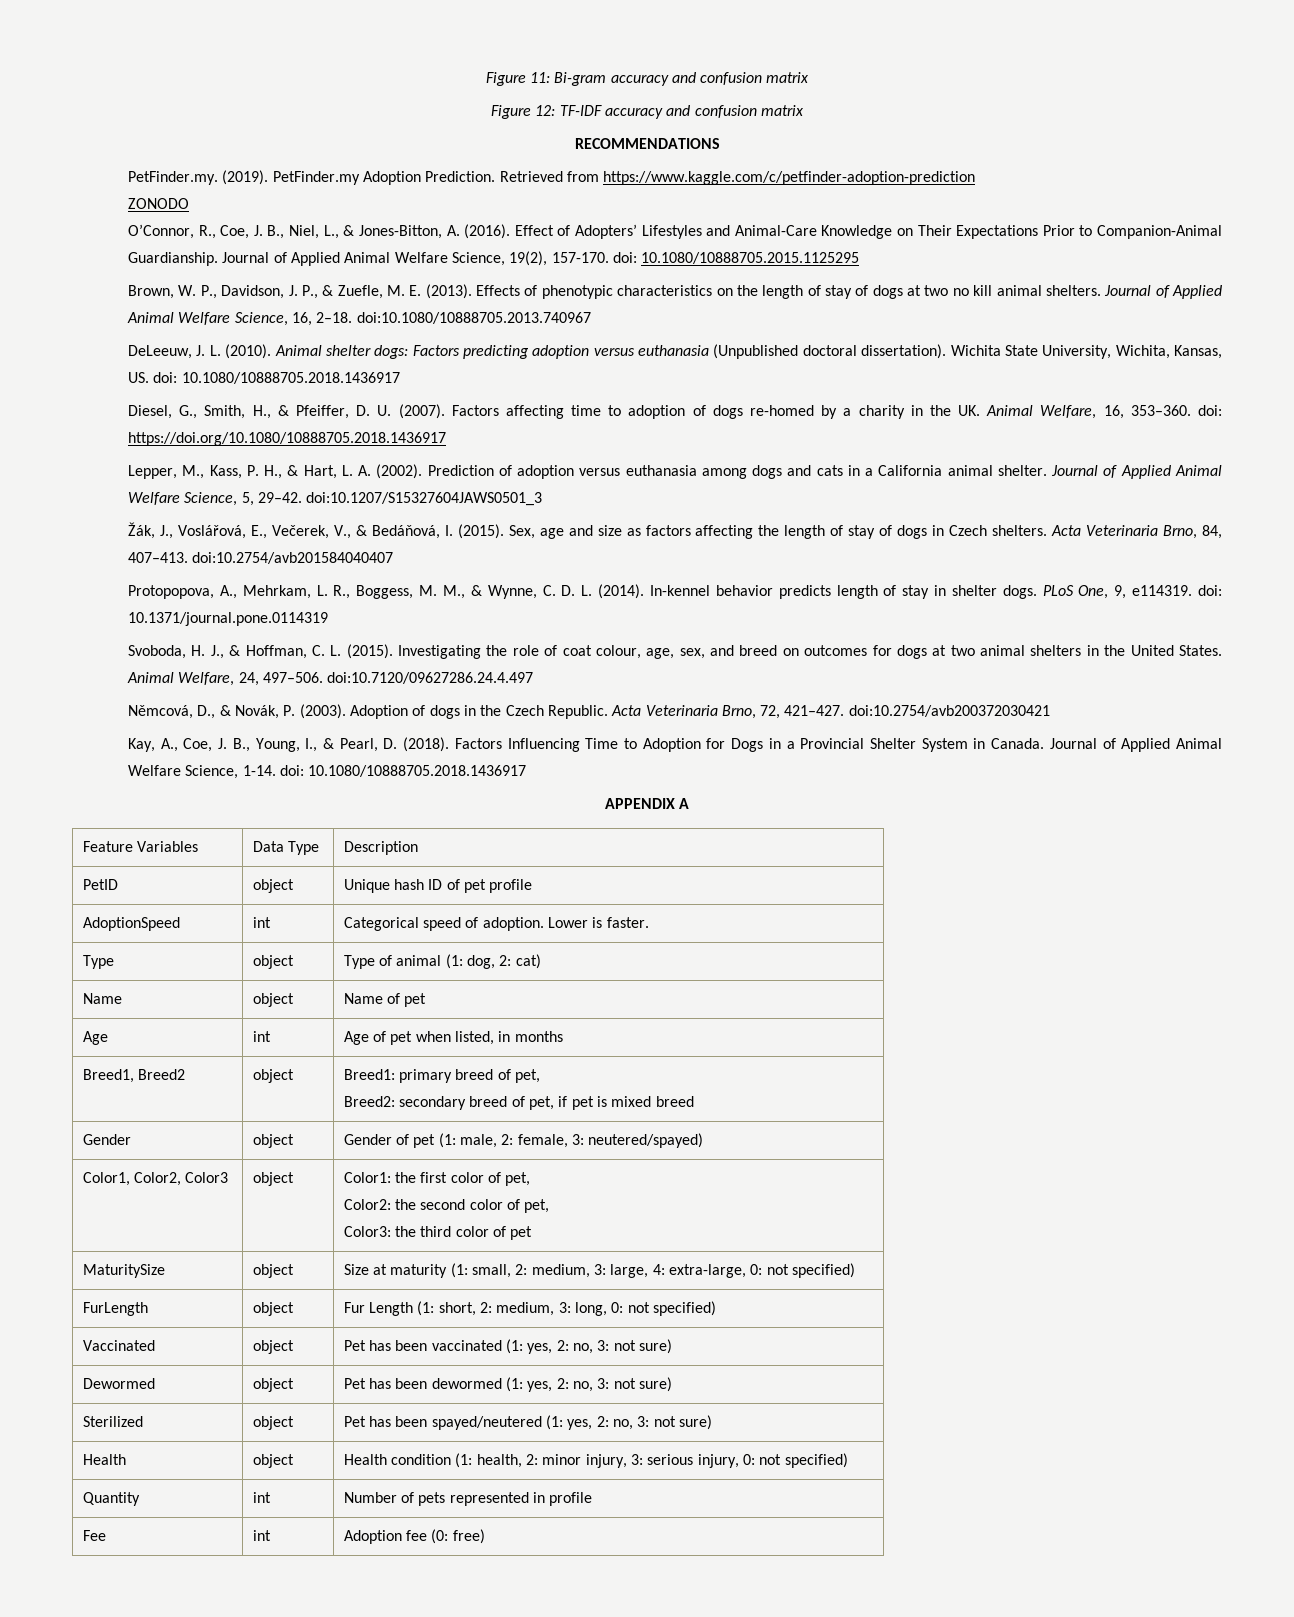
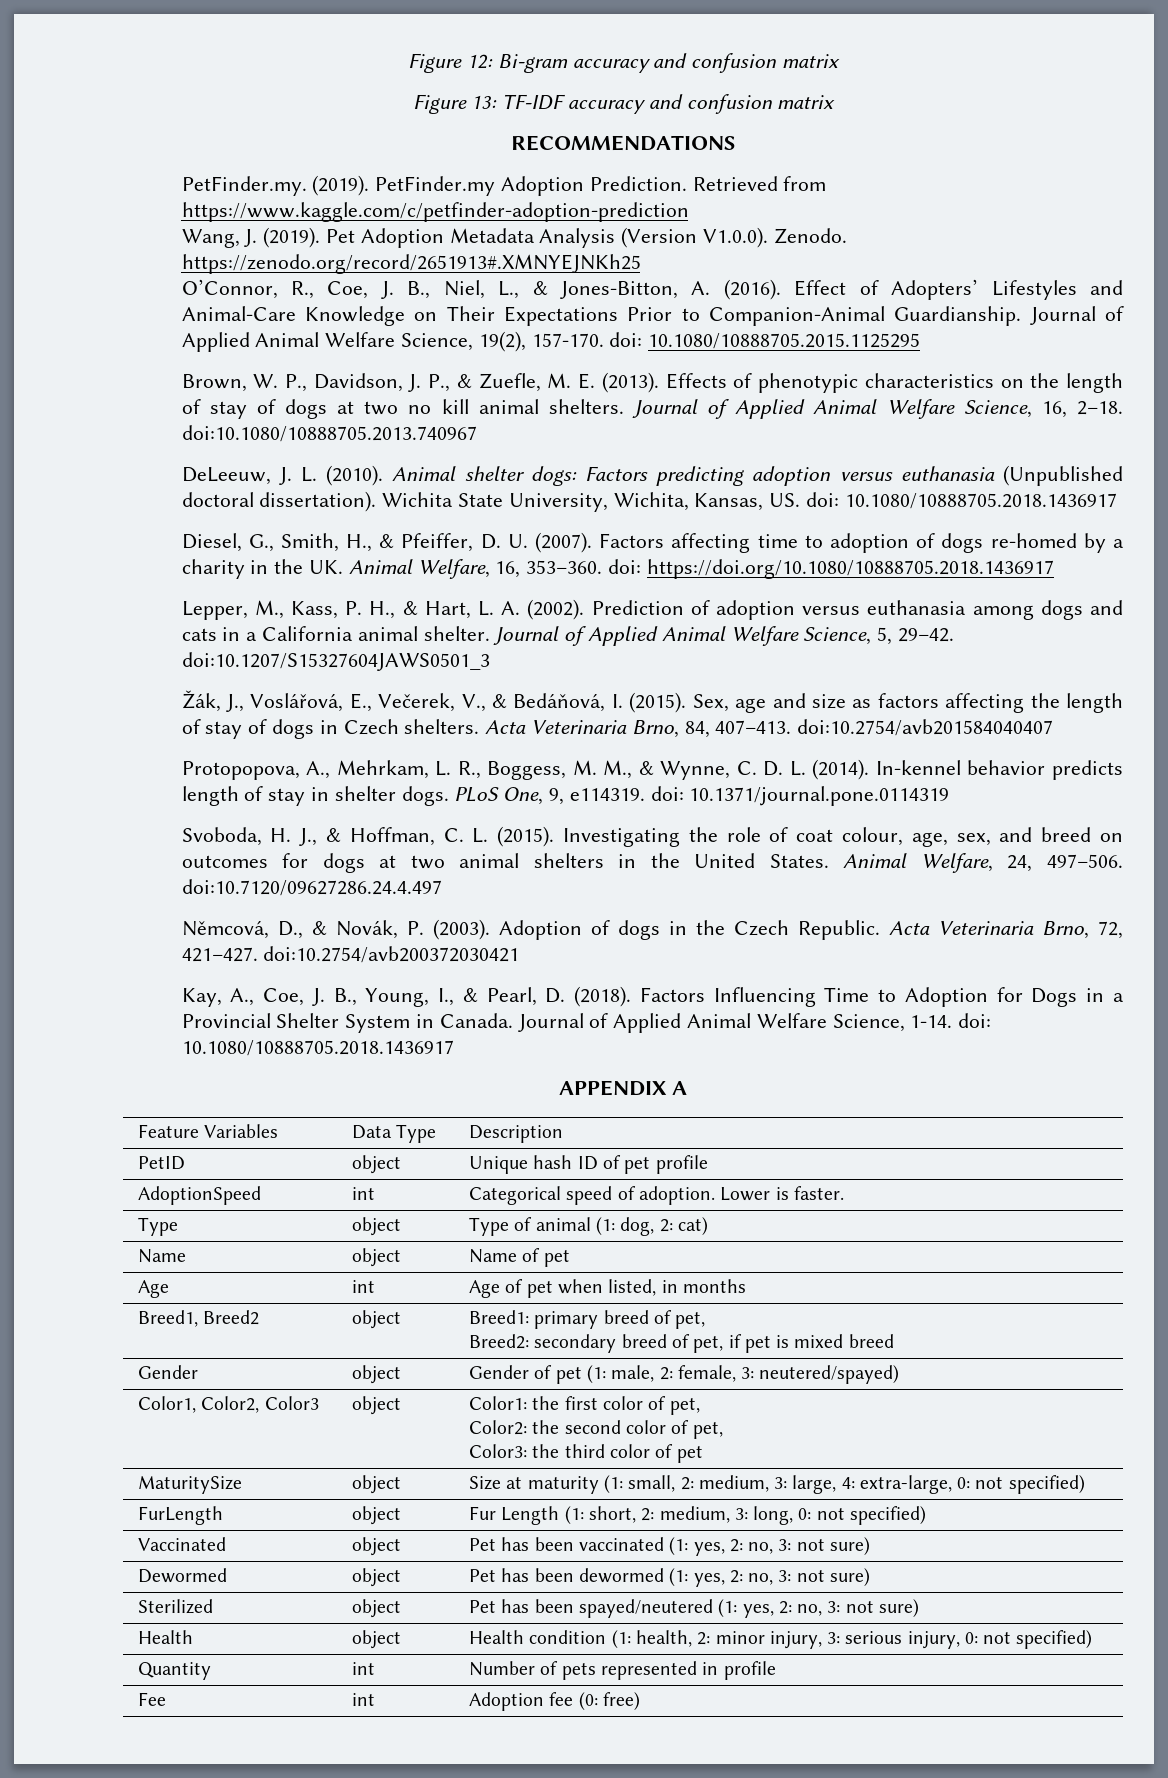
- Figure 11: Bi-gram accuracy and confusion matrix
+ Figure 12: Bi-gram accuracy and confusion matrix
- Figure 12: TF-IDF accuracy and confusion matrix
+ Figure 13: TF-IDF accuracy and confusion matrix
- ZONODO
+ Wang, J. (2019). Pet Adoption Metadata Analysis (Version V1.0.0). Zenodo. https://zenodo.org/record/2651913#.XMNYEJNKh25

